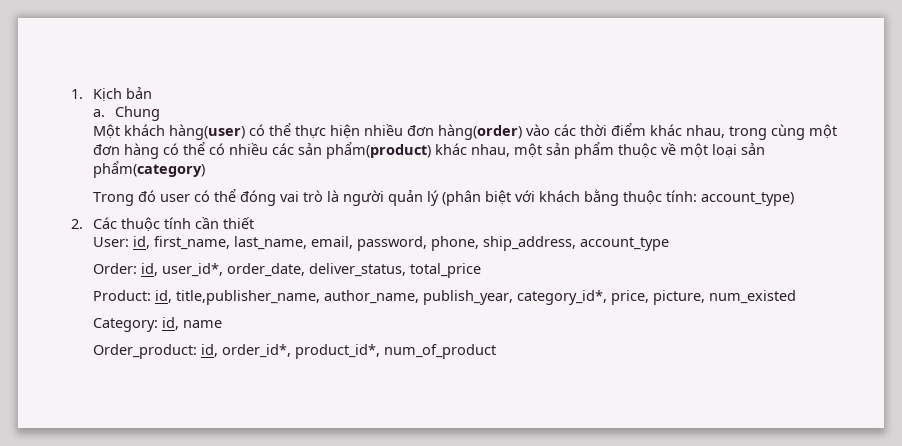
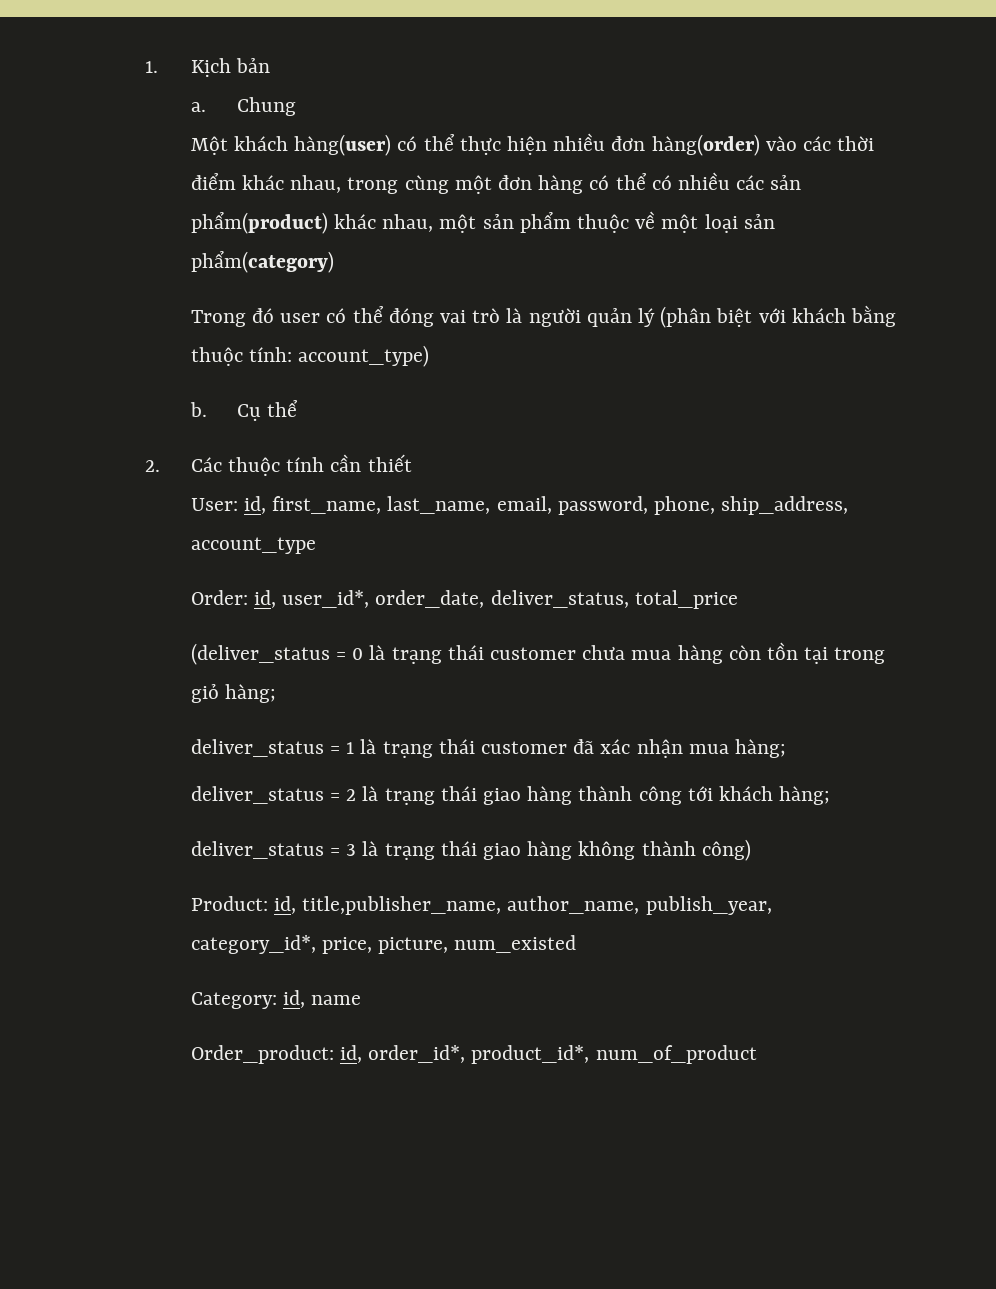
+ b. Cụ thể
+ (deliver_status = 0 là trạng thái customer chưa mua hàng còn tồn tại trong giỏ hàng;
+ deliver_status = 1 là trạng thái customer đã xác nhận mua hàng;
+ deliver_status = 2 là trạng thái giao hàng thành công tới khách hàng;
+ deliver_status = 3 là trạng thái giao hàng không thành công)

